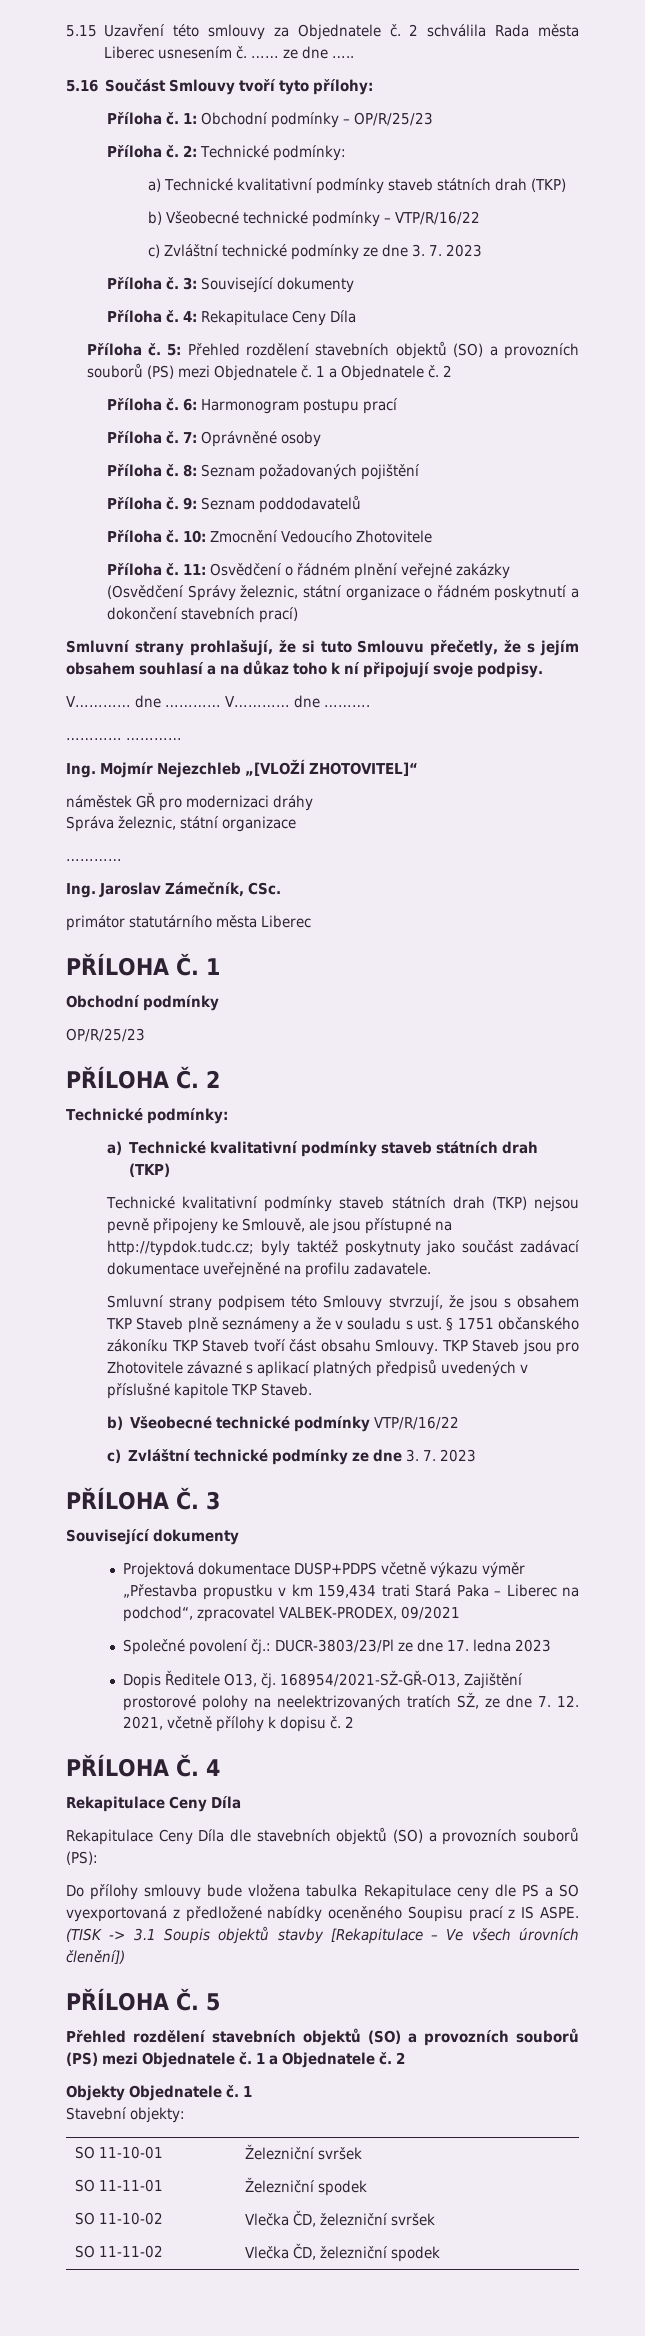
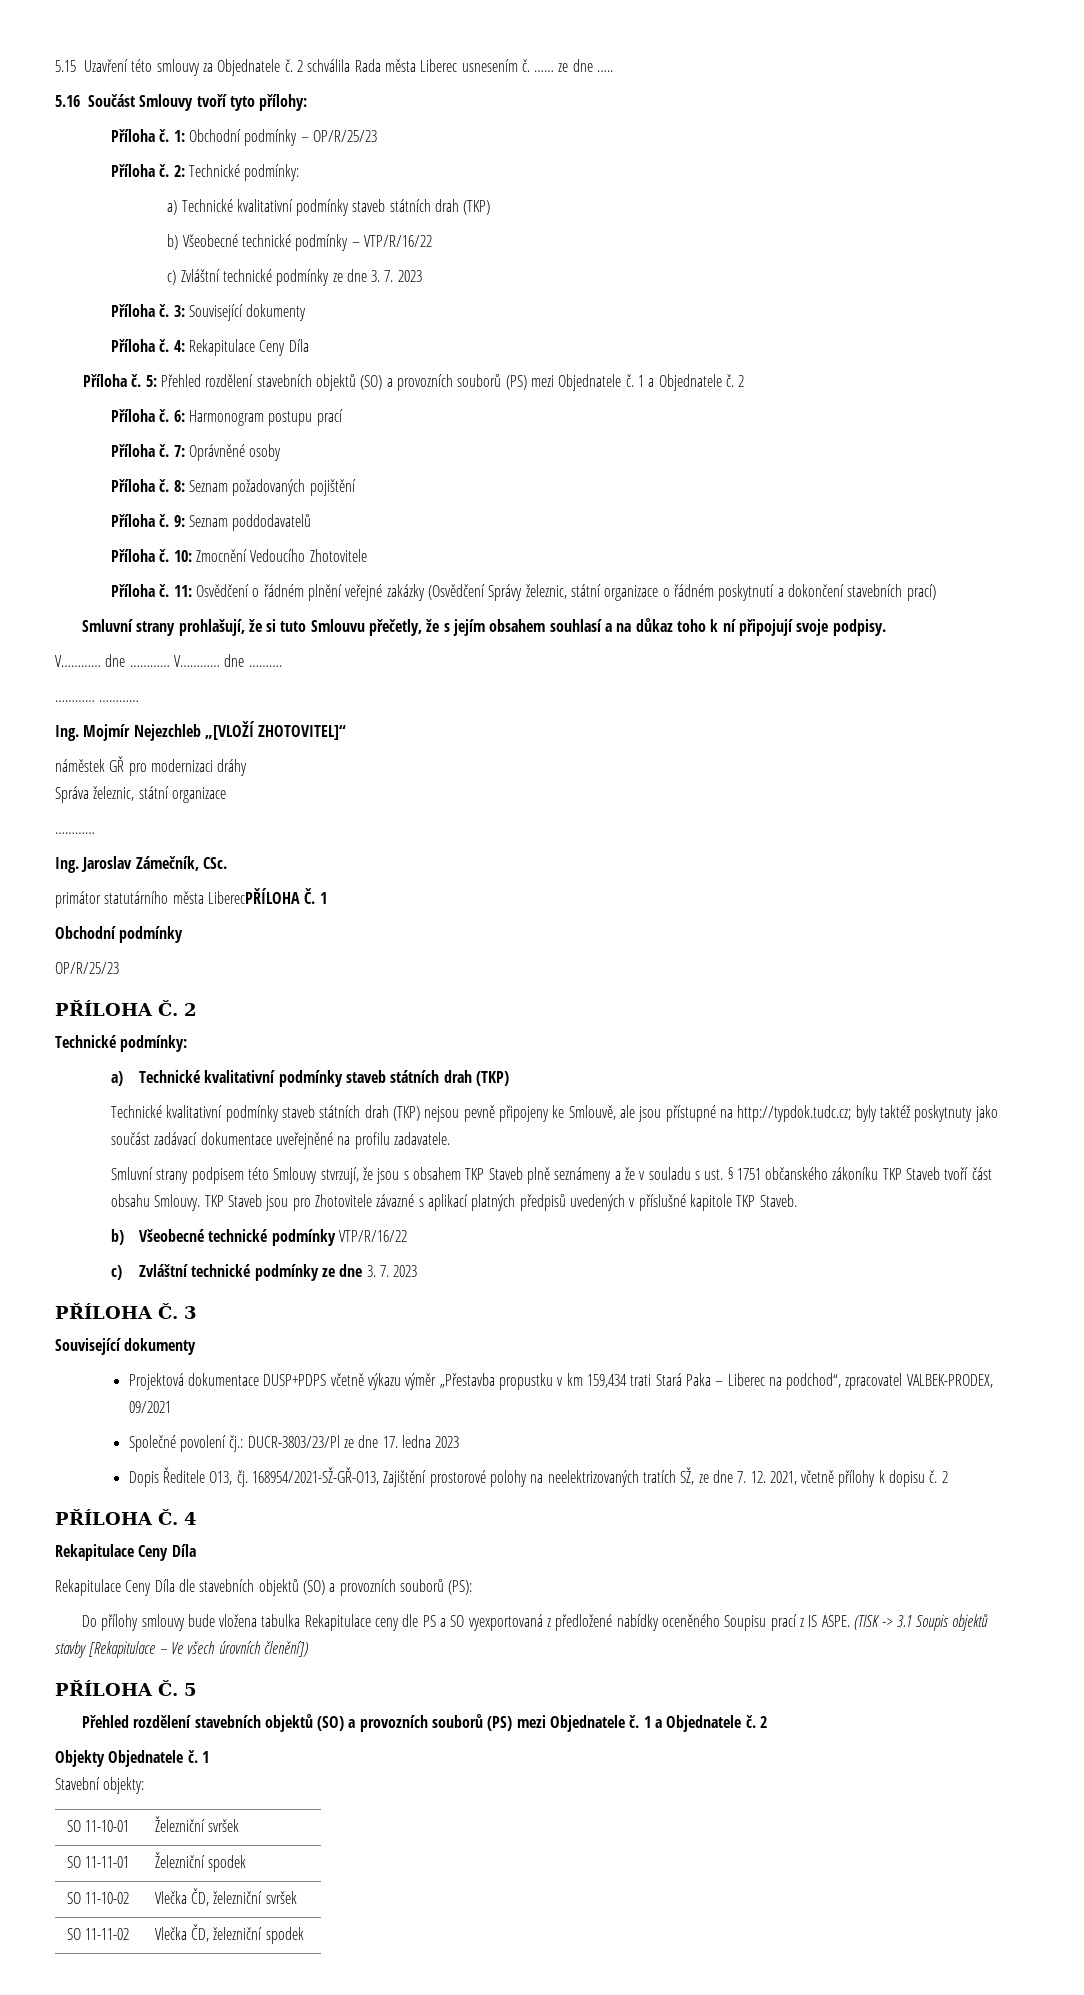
- primátor statutárního města Liberec
- PŘÍLOHA Č. 1
+ primátor statutárního města LiberecPŘÍLOHA Č. 1

